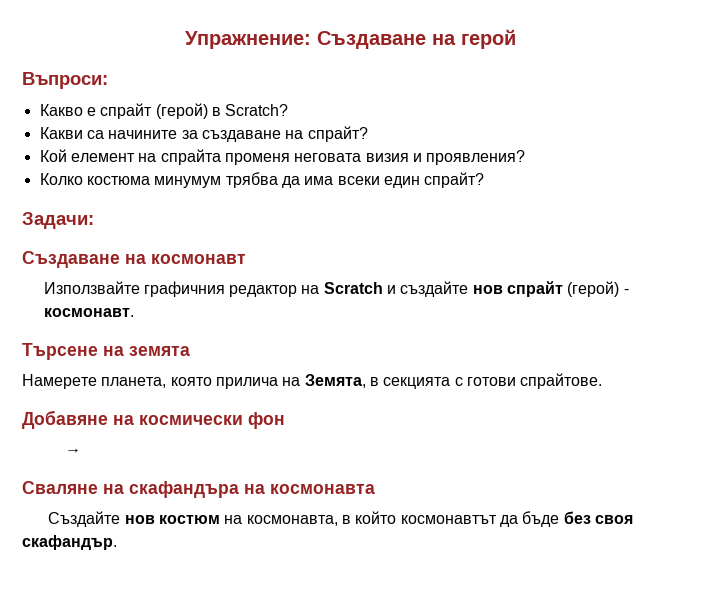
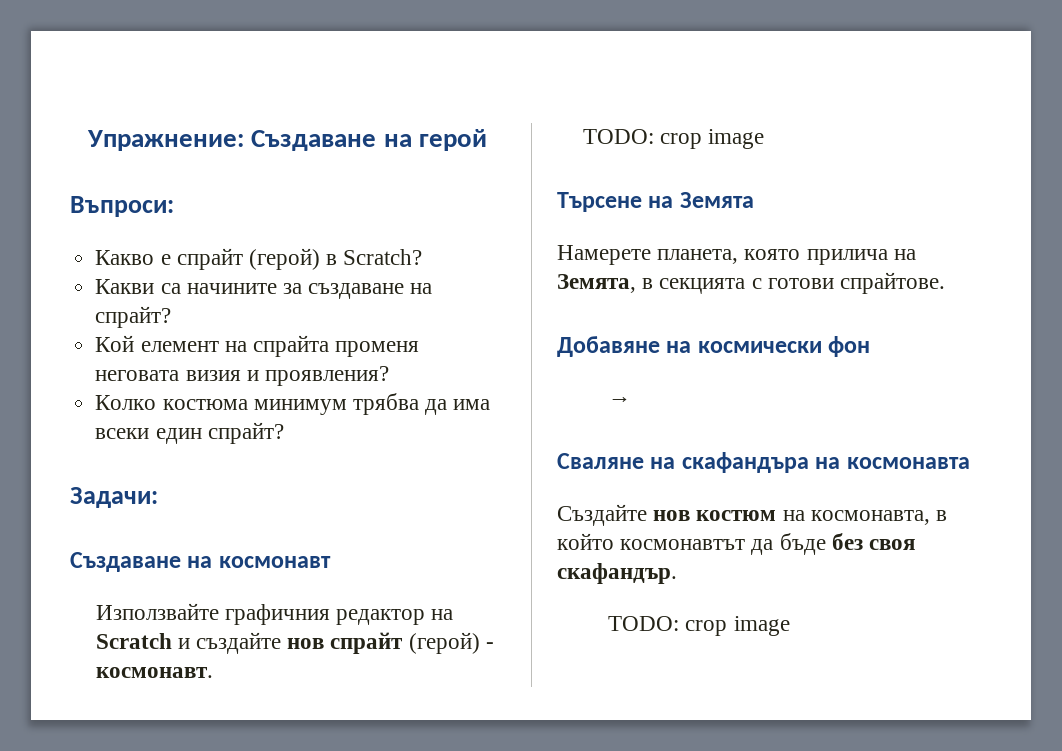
- Колко костюма минумум трябва да има всеки един спрайт?
+ Колко костюма минимум трябва да има всеки един спрайт?
  Използвайте графичния редактор на Scratch и създайте нов спрайт (герой) - космонавт.
+ TODO: crop image
- Търсене на земята
+ Търсене на Земята
  Създайте нов костюм на космонавта, в който космонавтът да бъде без своя скафандър.
+ TODO: crop image

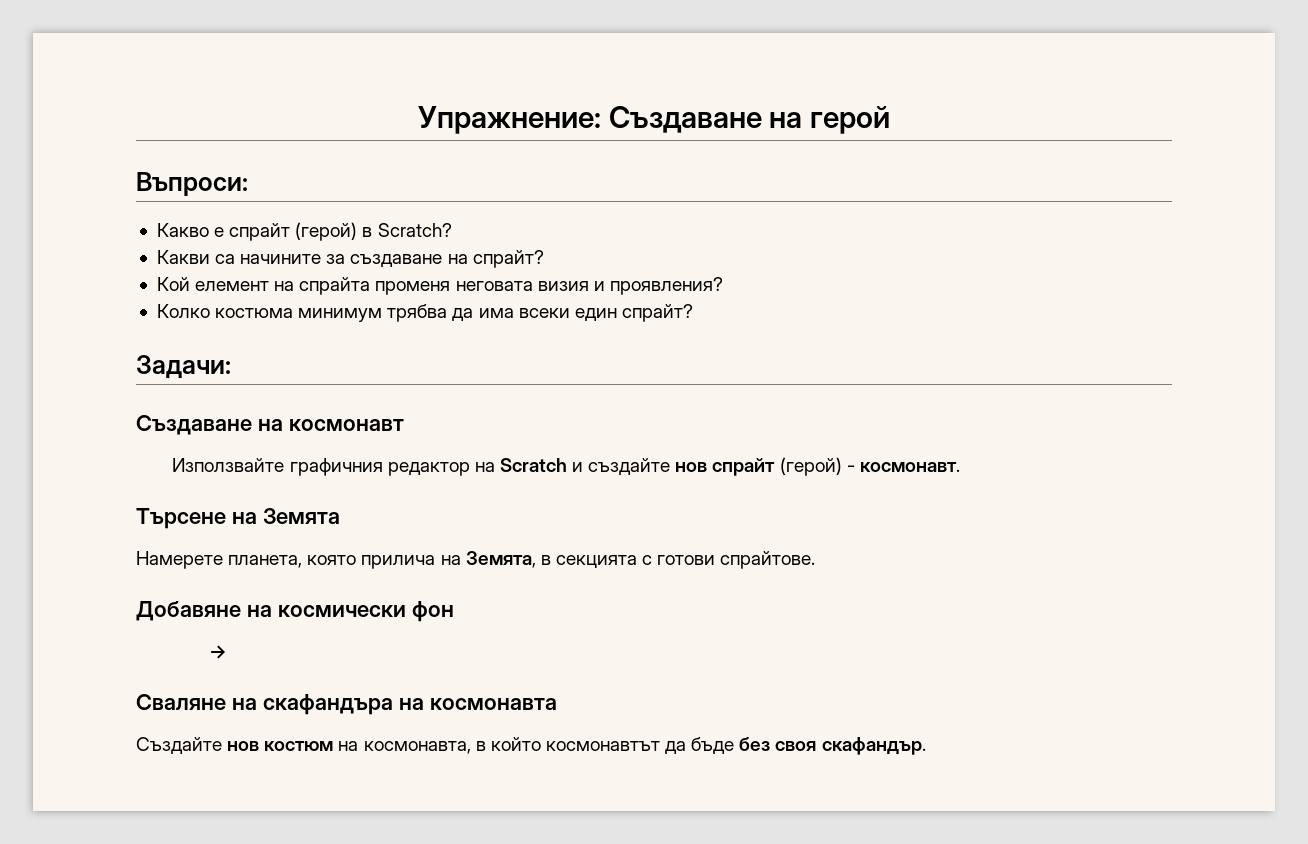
  Използвайте графичния редактор на Scratch и създайте нов спрайт (герой) - космонавт.
- TODO: crop image
  Създайте нов костюм на космонавта, в който космонавтът да бъде без своя скафандър.
- TODO: crop image

